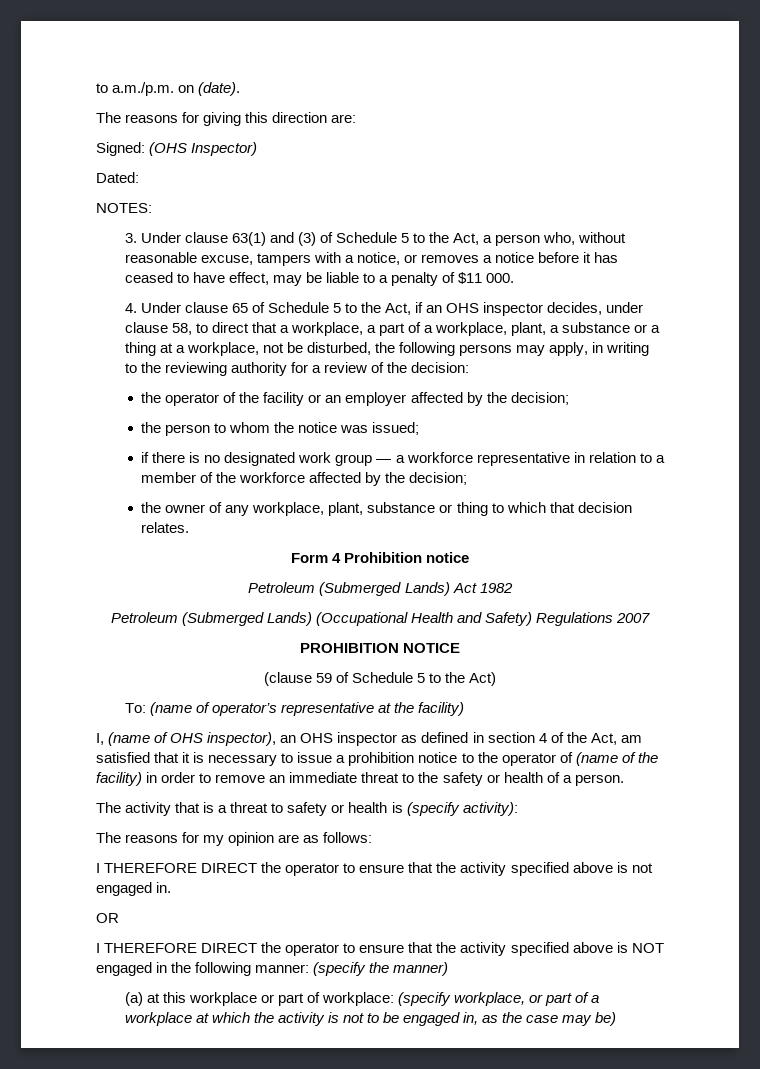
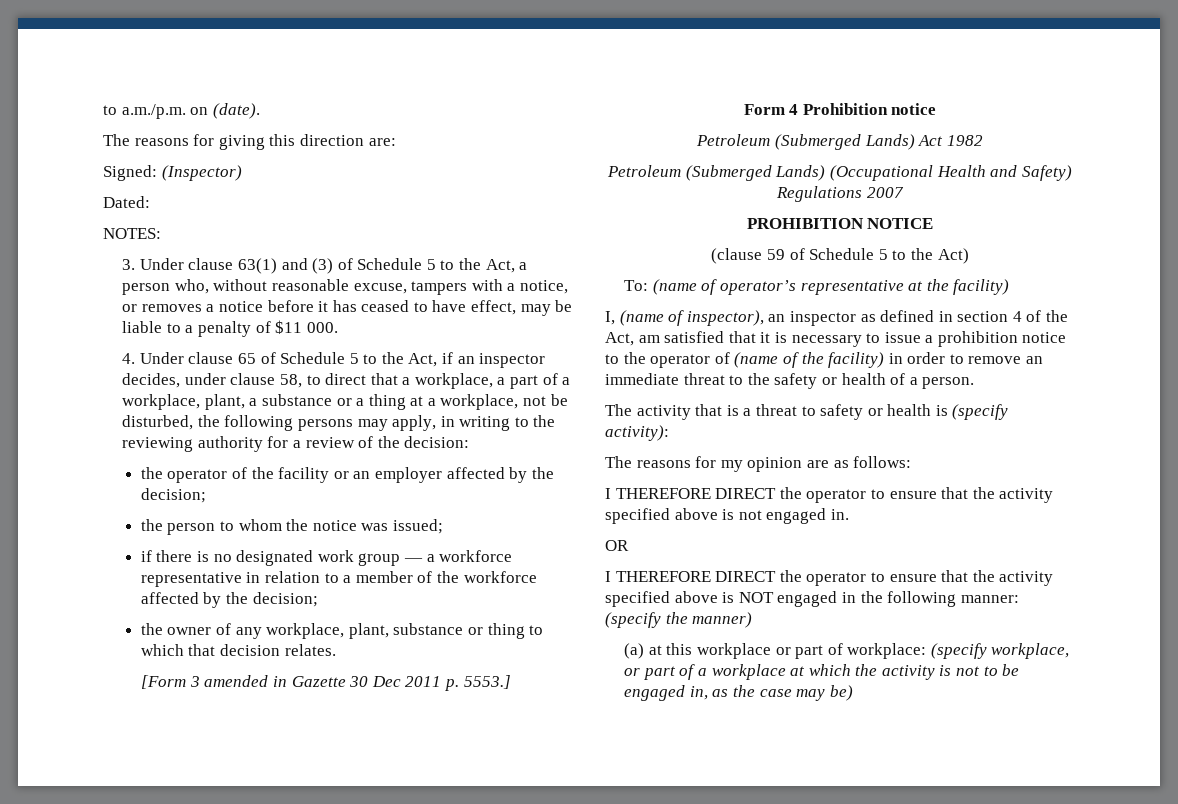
- Signed: (OHS Inspector)
+ Signed: (Inspector)
- 4. Under clause 65 of Schedule 5 to the Act, if an OHS inspector decides, under clause 58, to direct that a workplace, a part of a workplace, plant, a substance or a thing at a workplace, not be disturbed, the following persons may apply, in writing to the reviewing authority for a review of the decision:
+ 4. Under clause 65 of Schedule 5 to the Act, if an inspector decides, under clause 58, to direct that a workplace, a part of a workplace, plant, a substance or a thing at a workplace, not be disturbed, the following persons may apply, in writing to the reviewing authority for a review of the decision:
+ [Form 3 amended in Gazette 30 Dec 2011 p. 5553.]
- I, (name of OHS inspector), an OHS inspector as defined in section 4 of the Act, am satisfied that it is necessary to issue a prohibition notice to the operator of (name of the facility) in order to remove an immediate threat to the safety or health of a person.
+ I, (name of inspector), an inspector as defined in section 4 of the Act, am satisfied that it is necessary to issue a prohibition notice to the operator of (name of the facility) in order to remove an immediate threat to the safety or health of a person.

